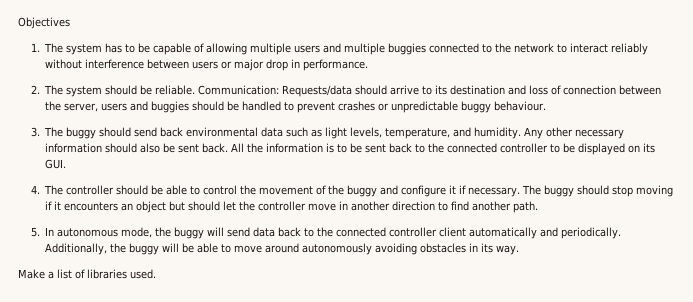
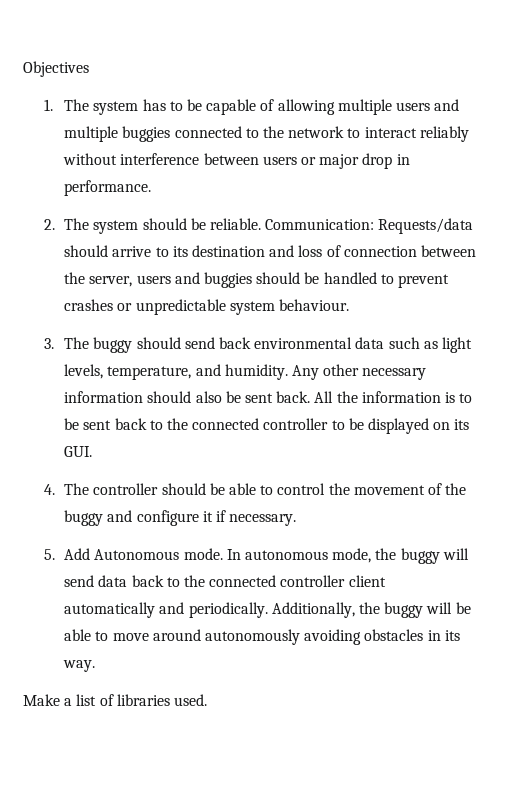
- Communication: Requests/data should arrive to its destination and loss of connection between the server, users and buggies should be handled to prevent crashes or unpredictable buggy behaviour.
+ Communication: Requests/data should arrive to its destination and loss of connection between the server, users and buggies should be handled to prevent crashes or unpredictable system behaviour.
- 4. The controller should be able to control the movement of the buggy and configure it if necessary. The buggy should stop moving if it encounters an object but should let the controller move in another direction to find another path.
- 5. In autonomous mode, the buggy will send data back to the connected controller client automatically and periodically.
+ 4. The controller should be able to control the movement of the buggy and configure it if necessary.
+ 5. Add Autonomous mode. In autonomous mode, the buggy will send data back to the connected controller client automatically and periodically.

